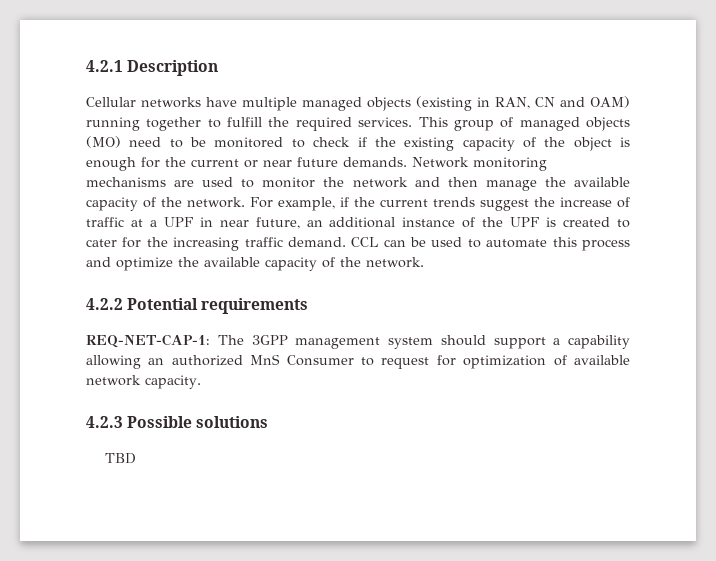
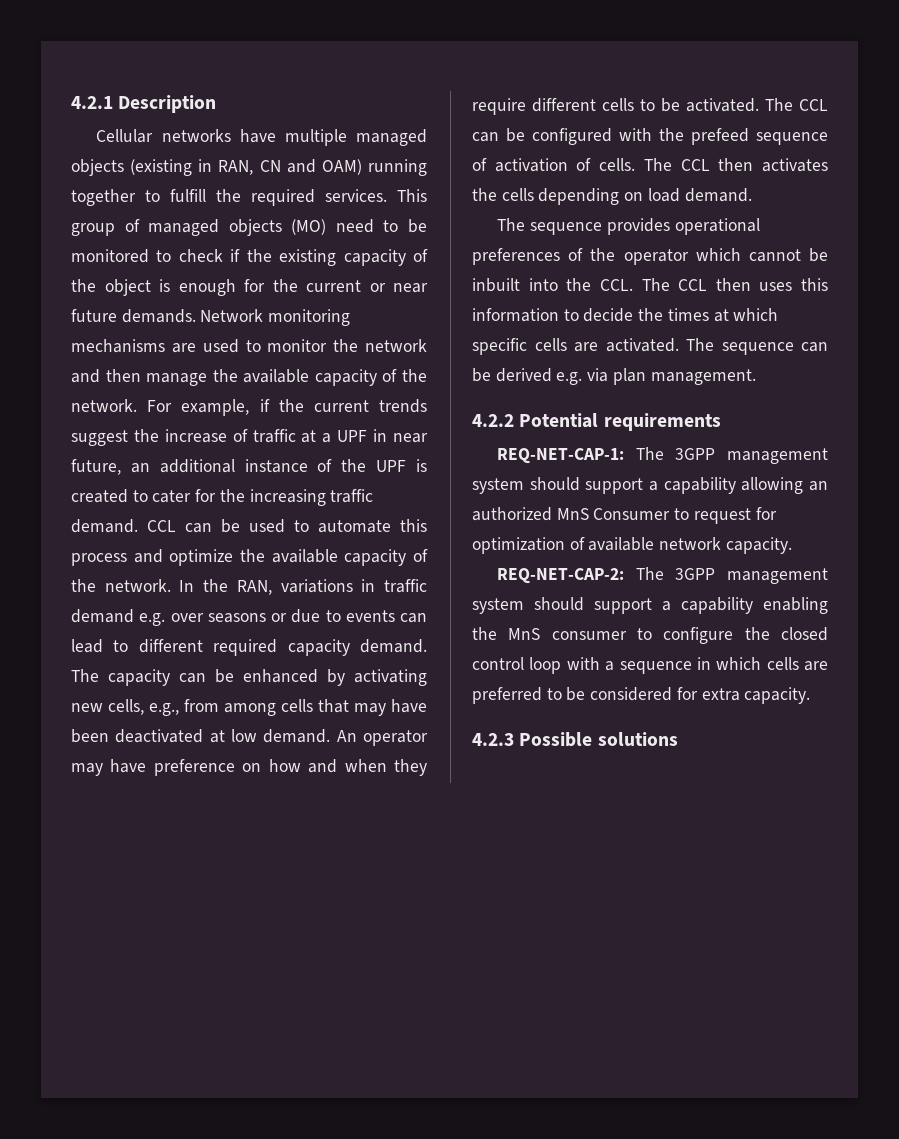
+ In the RAN, variations in traffic demand e.g. over seasons or due to events can lead to different required capacity demand. The capacity can be enhanced by activating new cells, e.g., from among cells that may have been deactivated at low demand. An operator may have preference on how and when they require different cells to be activated. The CCL can be configured with the prefeed sequence of activation of cells. The CCL then activates the cells depending on load demand.
+ The sequence provides operational preferences of the operator which cannot be inbuilt into the CCL. The CCL then uses this information to decide the times at which specific cells are activated. The sequence can be derived e.g. via plan management.
+ REQ-NET-CAP-2: The 3GPP management system should support a capability enabling the MnS consumer to configure the closed control loop with a sequence in which cells are preferred to be considered for extra capacity.
- TBD

